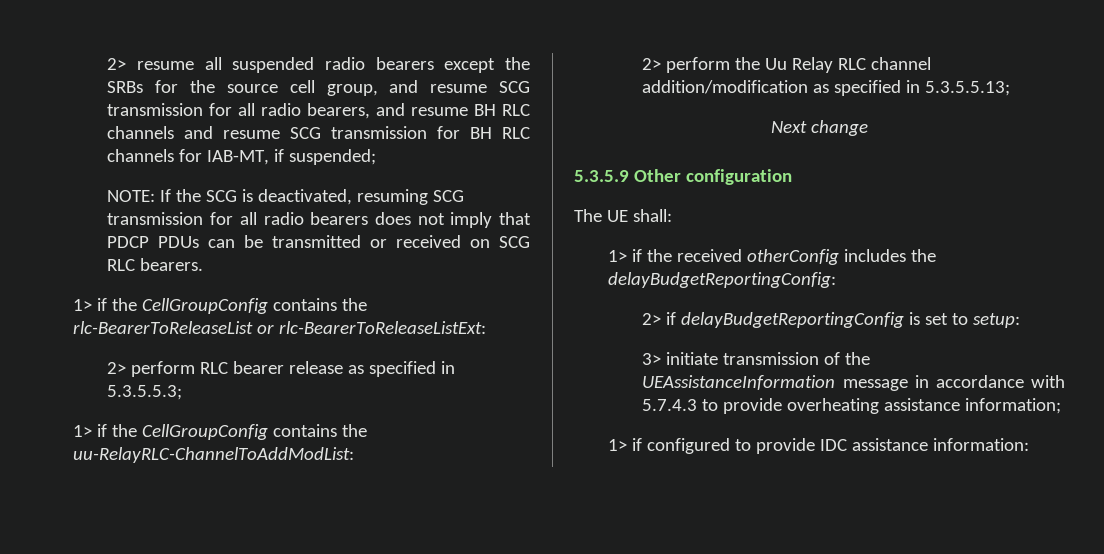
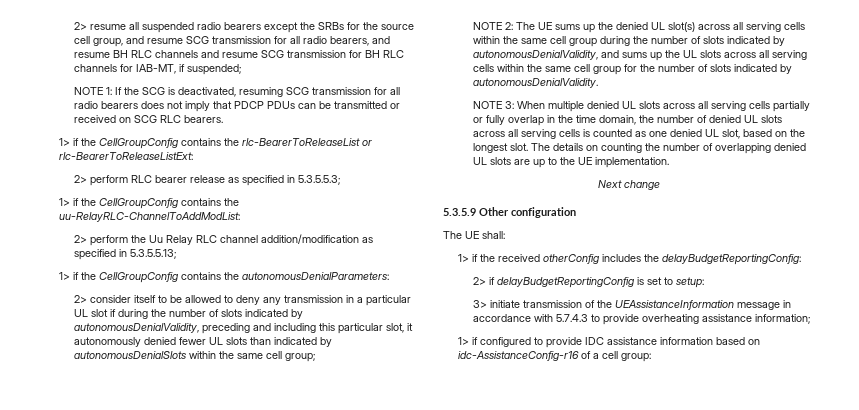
- NOTE: If the SCG is deactivated, resuming SCG transmission for all radio bearers does not imply that PDCP PDUs can be transmitted or received on SCG RLC bearers.
+ NOTE 1: If the SCG is deactivated, resuming SCG transmission for all radio bearers does not imply that PDCP PDUs can be transmitted or received on SCG RLC bearers.
+ 1> if the CellGroupConfig contains the autonomousDenialParameters:
+ 2> consider itself to be allowed to deny any transmission in a particular UL slot if during the number of slots indicated by autonomousDenialValidity, preceding and including this particular slot, it autonomously denied fewer UL slots than indicated by autonomousDenialSlots within the same cell group;
+ NOTE 2: The UE sums up the denied UL slot(s) across all serving cells within the same cell group during the number of slots indicated by autonomousDenialValidity, and sums up the UL slots across all serving cells within the same cell group for the number of slots indicated by autonomousDenialValidity.
+ NOTE 3: When multiple denied UL slots across all serving cells partially or fully overlap in the time domain, the number of denied UL slots across all serving cells is counted as one denied UL slot, based on the longest slot. The details on counting the number of overlapping denied UL slots are up to the UE implementation.
- 1> if configured to provide IDC assistance information:
+ 1> if configured to provide IDC assistance information based on idc-AssistanceConfig-r16 of a cell group:

